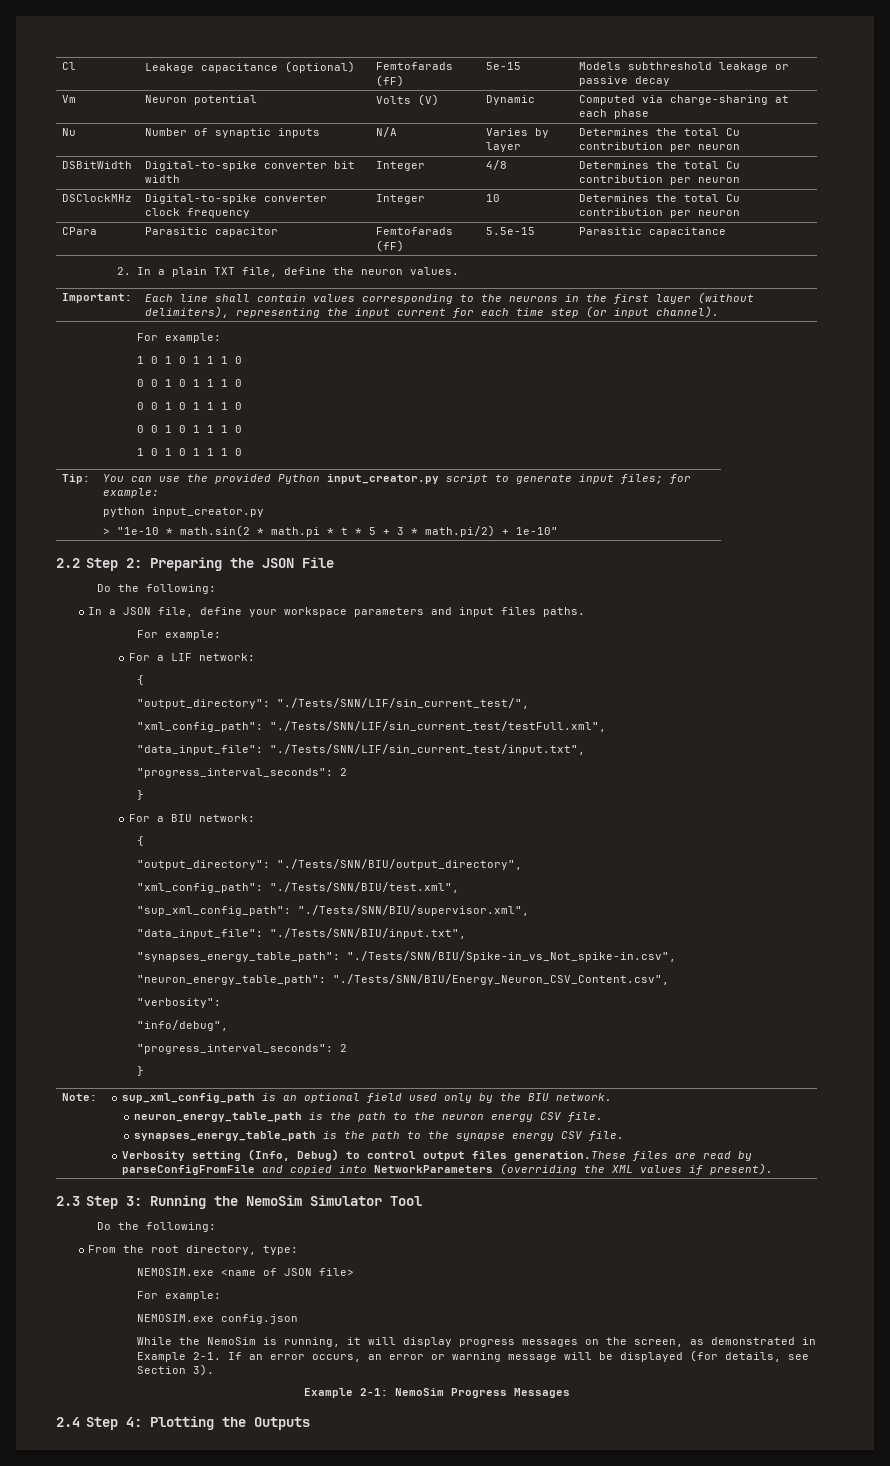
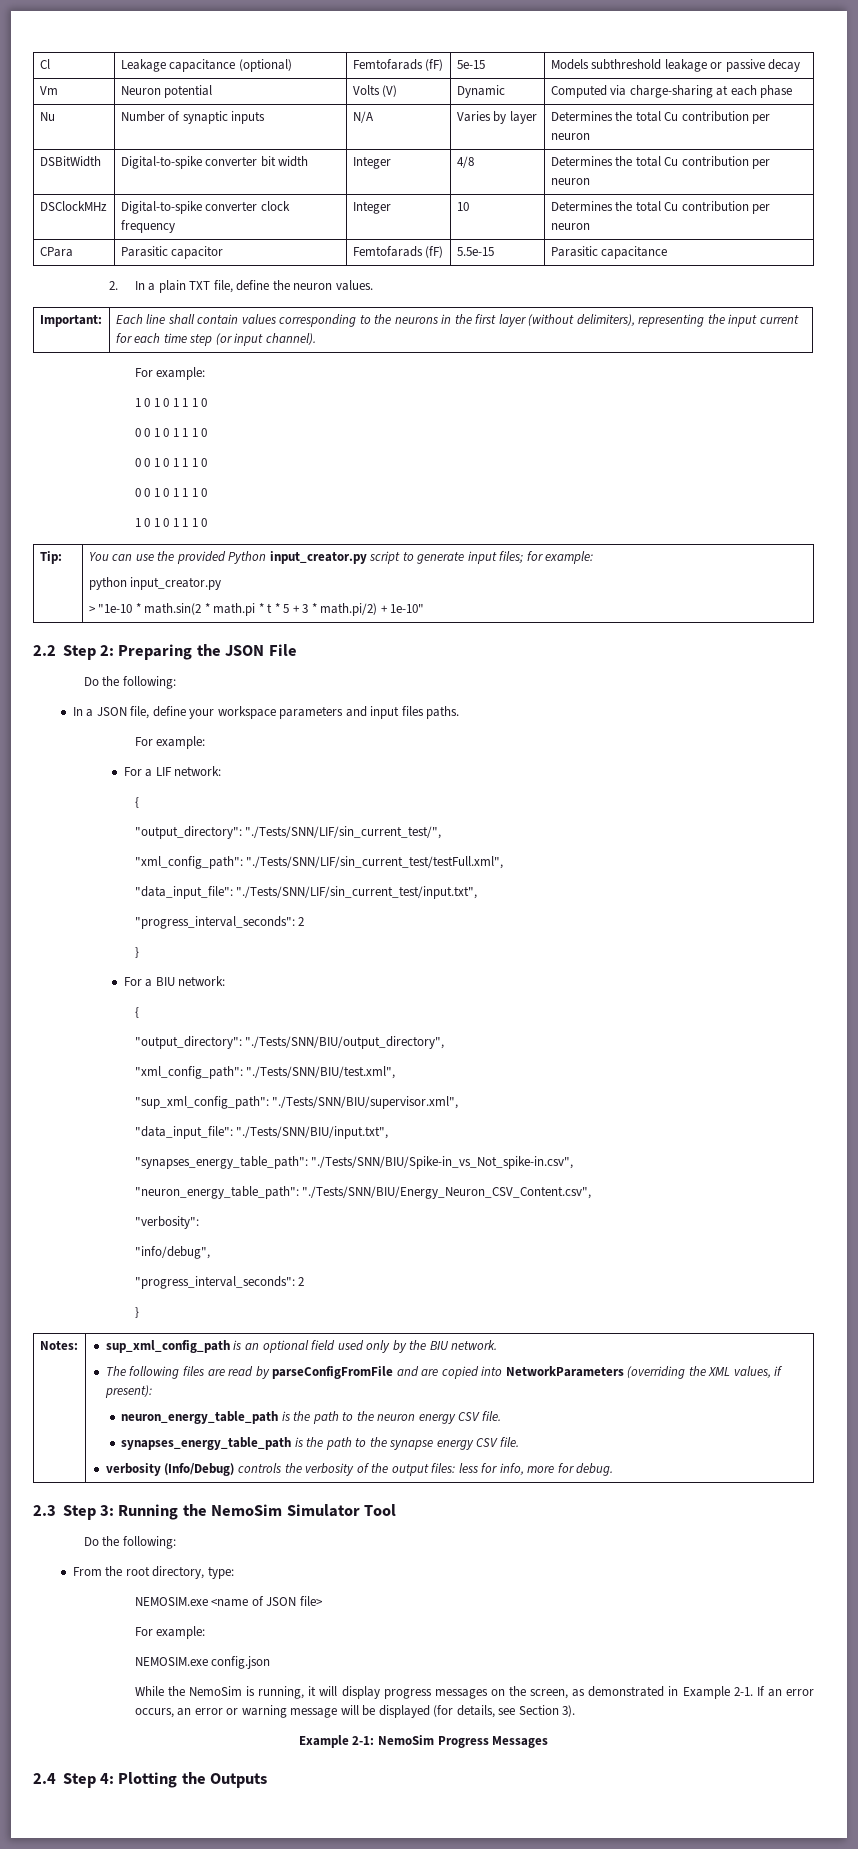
- Note:
+ Notes:
+ The following files are read by parseConfigFromFile and are copied into NetworkParameters (overriding the XML values, if present):
- Verbosity setting (Info, Debug) to control output files generation.These files are read by parseConfigFromFile and copied into NetworkParameters (overriding the XML values if present).
+ verbosity (Info/Debug) controls the verbosity of the output files: less for info, more for debug.

